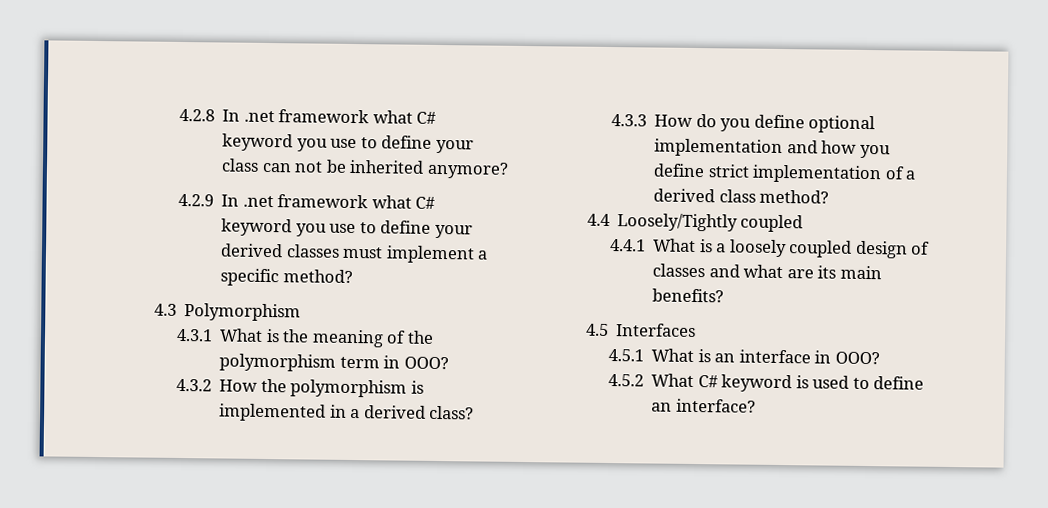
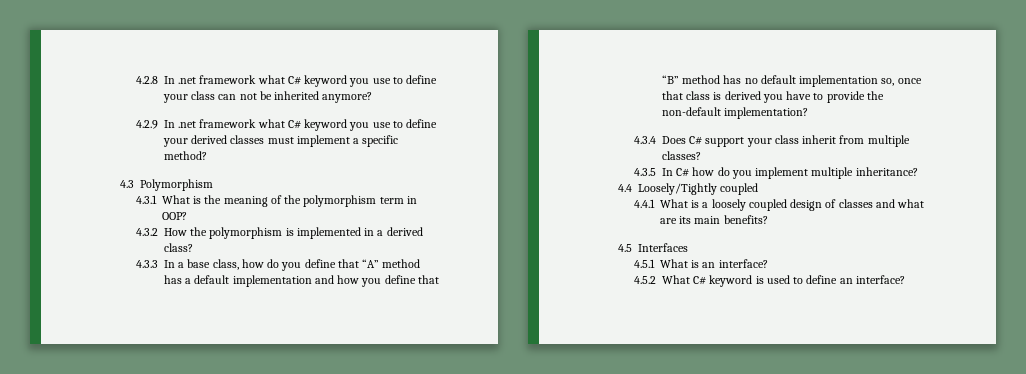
- 4.3.1 What is the meaning of the polymorphism term in OOO?
+ 4.3.1 What is the meaning of the polymorphism term in OOP?
- 4.3.3 How do you define optional implementation and how you define strict implementation of a derived class method?
+ 4.3.3 In a base class, how do you define that “A” method has a default implementation and how you define that “B” method has no default implementation so, once that class is derived you have to provide the non-default implementation?
+ 4.3.4 Does C# support your class inherit from multiple classes?
+ 4.3.5 In C# how do you implement multiple inheritance?
- 4.5.1 What is an interface in OOO?
+ 4.5.1 What is an interface?

